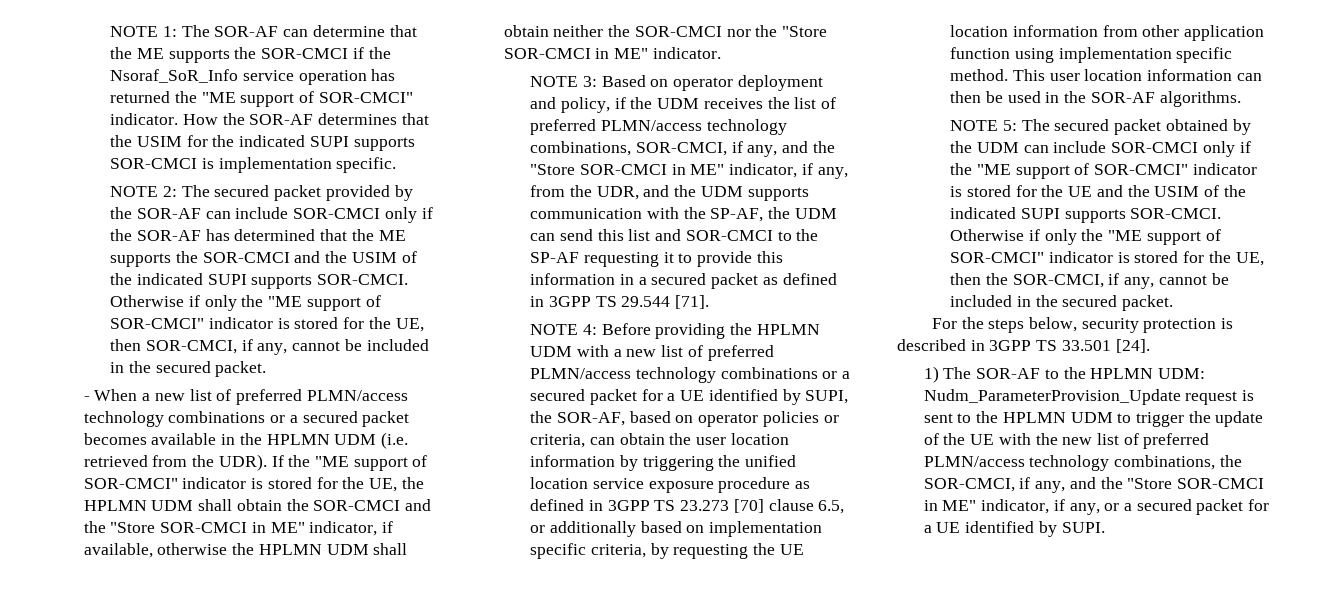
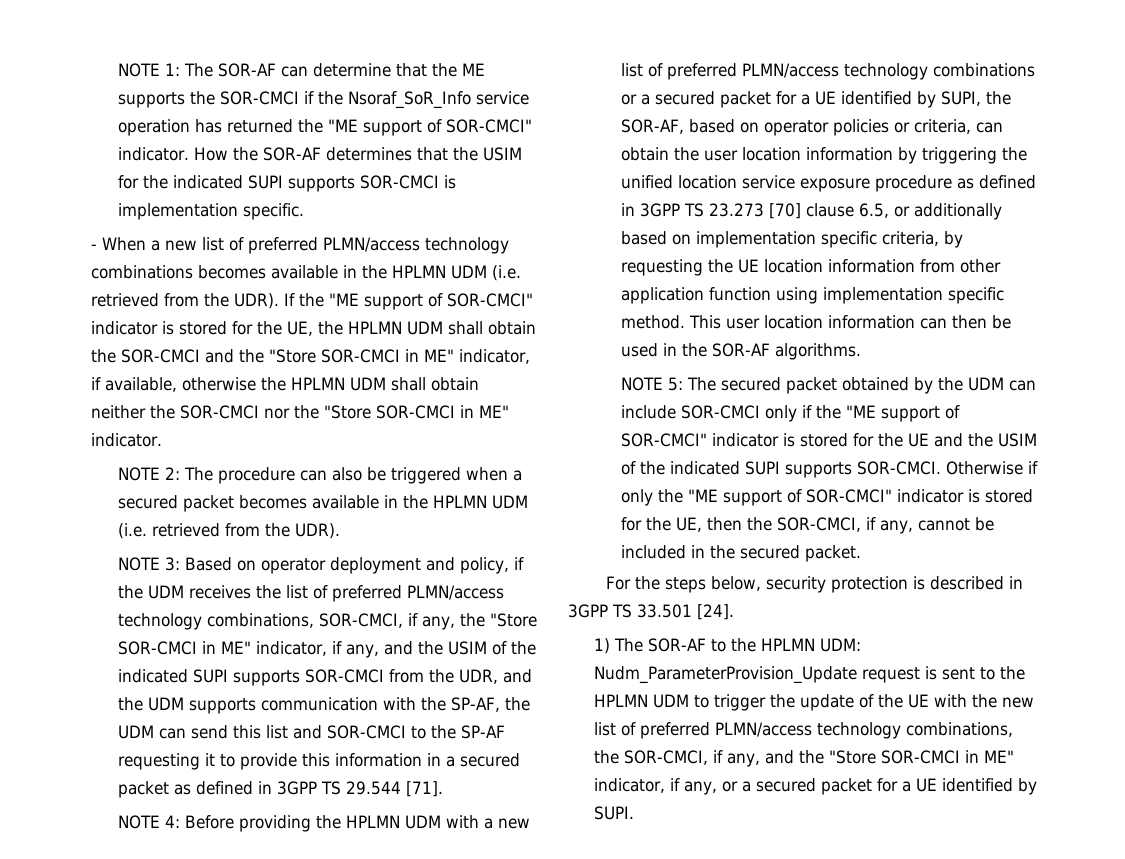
- NOTE 2: The secured packet provided by the SOR-AF can include SOR-CMCI only if the SOR-AF has determined that the ME supports the SOR-CMCI and the USIM of the indicated SUPI supports SOR-CMCI. Otherwise if only the "ME support of SOR-CMCI" indicator is stored for the UE, then SOR-CMCI, if any, cannot be included in the secured packet.
- - When a new list of preferred PLMN/access technology combinations or a secured packet becomes available in the HPLMN UDM (i.e. retrieved from the UDR).
+ - When a new list of preferred PLMN/access technology combinations becomes available in the HPLMN UDM (i.e. retrieved from the UDR).
+ NOTE 2: The procedure can also be triggered when a secured packet becomes available in the HPLMN UDM (i.e. retrieved from the UDR).
- Based on operator deployment and policy, if the UDM receives the list of preferred PLMN/access technology combinations, SOR-CMCI, if any, and the "Store SOR-CMCI in ME" indicator, if any, from the UDR, and the UDM supports communication with the SP-AF, the UDM can send this list and SOR-CMCI to the SP-AF requesting it to provide this information in a secured packet as defined in 3GPP TS 29.544 [71].
+ Based on operator deployment and policy, if the UDM receives the list of preferred PLMN/access technology combinations, SOR-CMCI, if any, the "Store SOR-CMCI in ME" indicator, if any, and the USIM of the indicated SUPI supports SOR-CMCI from the UDR, and the UDM supports communication with the SP-AF, the UDM can send this list and SOR-CMCI to the SP-AF requesting it to provide this information in a secured packet as defined in 3GPP TS 29.544 [71].

